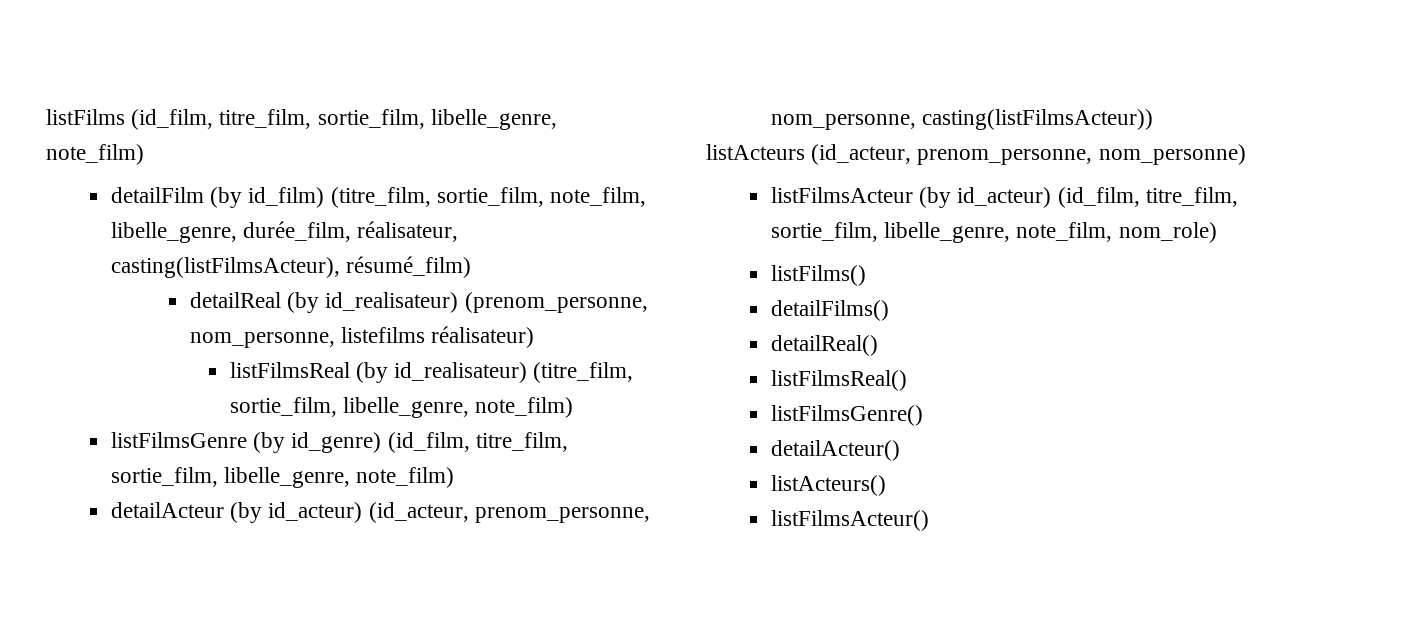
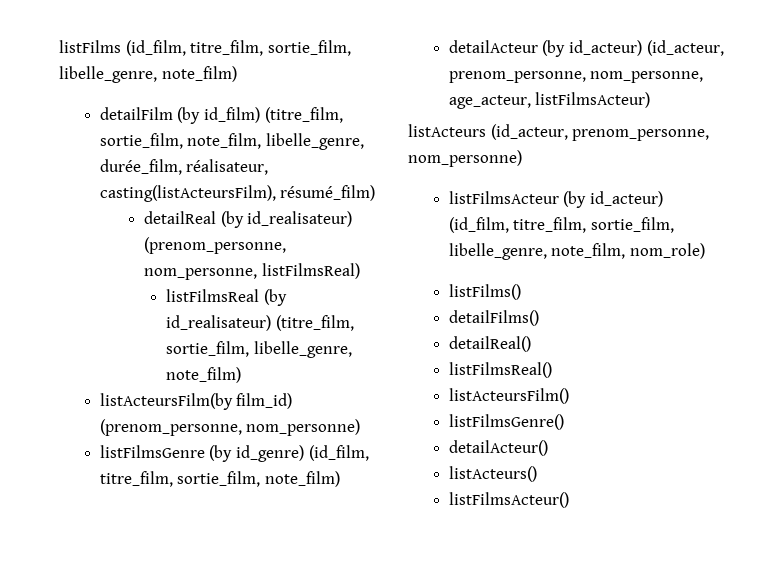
- detailFilm (by id_film) (titre_film, sortie_film, note_film, libelle_genre, durée_film, réalisateur, casting(listFilmsActeur), résumé_film)
+ detailFilm (by id_film) (titre_film, sortie_film, note_film, libelle_genre, durée_film, réalisateur, casting(listActeursFilm), résumé_film)
- detailReal (by id_realisateur) (prenom_personne, nom_personne, listefilms réalisateur)
+ detailReal (by id_realisateur) (prenom_personne, nom_personne, listFilmsReal)
+ listActeursFilm(by film_id) (prenom_personne, nom_personne)
- listFilmsGenre (by id_genre) (id_film, titre_film, sortie_film, libelle_genre, note_film)
+ listFilmsGenre (by id_genre) (id_film, titre_film, sortie_film, note_film)
- detailActeur (by id_acteur) (id_acteur, prenom_personne, nom_personne, casting(listFilmsActeur))
+ detailActeur (by id_acteur) (id_acteur, prenom_personne, nom_personne, age_acteur, listFilmsActeur)
+ listActeursFilm()

